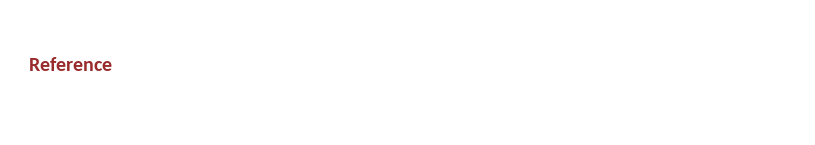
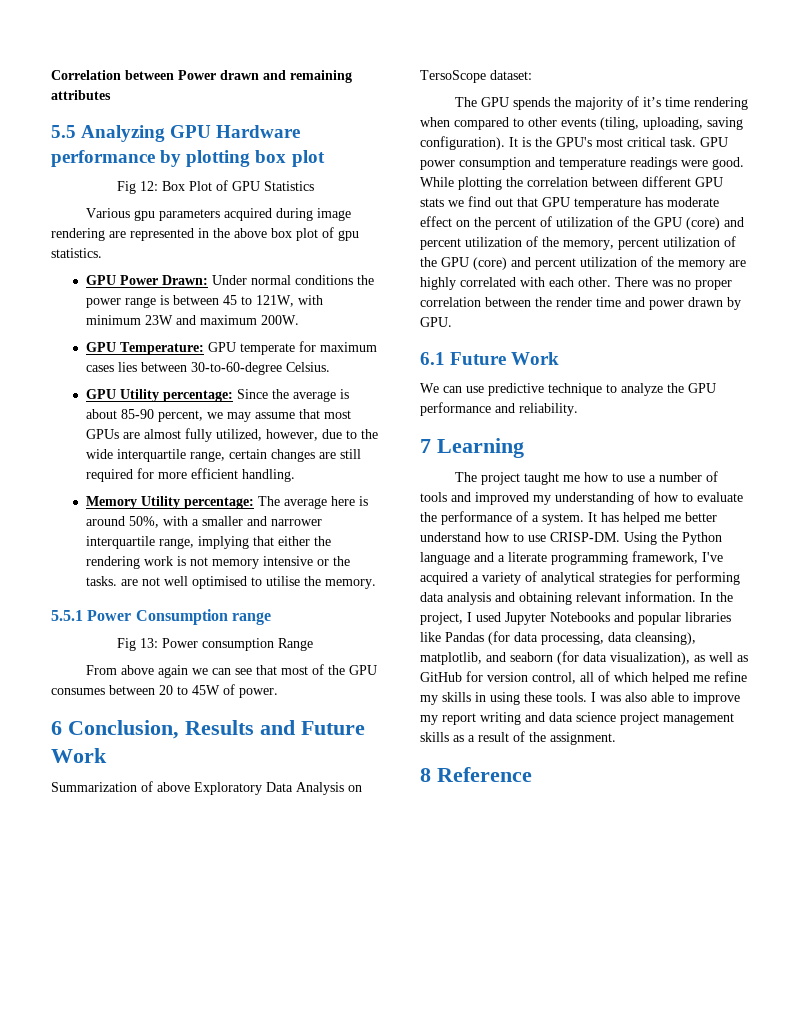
- Reference
+ Correlation between Power drawn and remaining attributes
+ 5.5 Analyzing GPU Hardware performance by plotting box plot
+ Fig 12: Box Plot of GPU Statistics
+ Various gpu parameters acquired during image rendering are represented in the above box plot of gpu statistics.
+ GPU Power Drawn: Under normal conditions the power range is between 45 to 121W, with minimum 23W and maximum 200W.
+ GPU Temperature: GPU temperate for maximum cases lies between 30-to-60-degree Celsius.
+ GPU Utility percentage: Since the average is about 85-90 percent, we may assume that most GPUs are almost fully utilized, however, due to the wide interquartile range, certain changes are still required for more efficient handling.
+ Memory Utility percentage: The average here is around 50%, with a smaller and narrower interquartile range, implying that either the rendering work is not memory intensive or the tasks. are not well optimised to utilise the memory.
+ 5.5.1 Power Consumption range
+ Fig 13: Power consumption Range
+ From above again we can see that most of the GPU consumes between 20 to 45W of power.
+ 6 Conclusion, Results and Future Work
+ Summarization of above Exploratory Data Analysis on TersoScope dataset:
+ The GPU spends the majority of it’s time rendering when compared to other events (tiling, uploading, saving configuration). It is the GPU's most critical task. GPU power consumption and temperature readings were good. While plotting the correlation between different GPU stats we find out that GPU temperature has moderate effect on the percent of utilization of the GPU (core) and percent utilization of the memory, percent utilization of the GPU (core) and percent utilization of the memory are highly correlated with each other. There was no proper correlation between the render time and power drawn by GPU.
+ 6.1 Future Work
+ We can use predictive technique to analyze the GPU performance and reliability.
+ 7 Learning
+ The project taught me how to use a number of tools and improved my understanding of how to evaluate the performance of a system. It has helped me better understand how to use CRISP-DM. Using the Python language and a literate programming framework, I've acquired a variety of analytical strategies for performing data analysis and obtaining relevant information. In the project, I used Jupyter Notebooks and popular libraries like Pandas (for data processing, data cleansing), matplotlib, and seaborn (for data visualization), as well as GitHub for version control, all of which helped me refine my skills in using these tools. I was also able to improve my report writing and data science project management skills as a result of the assignment.
+ 8 Reference

